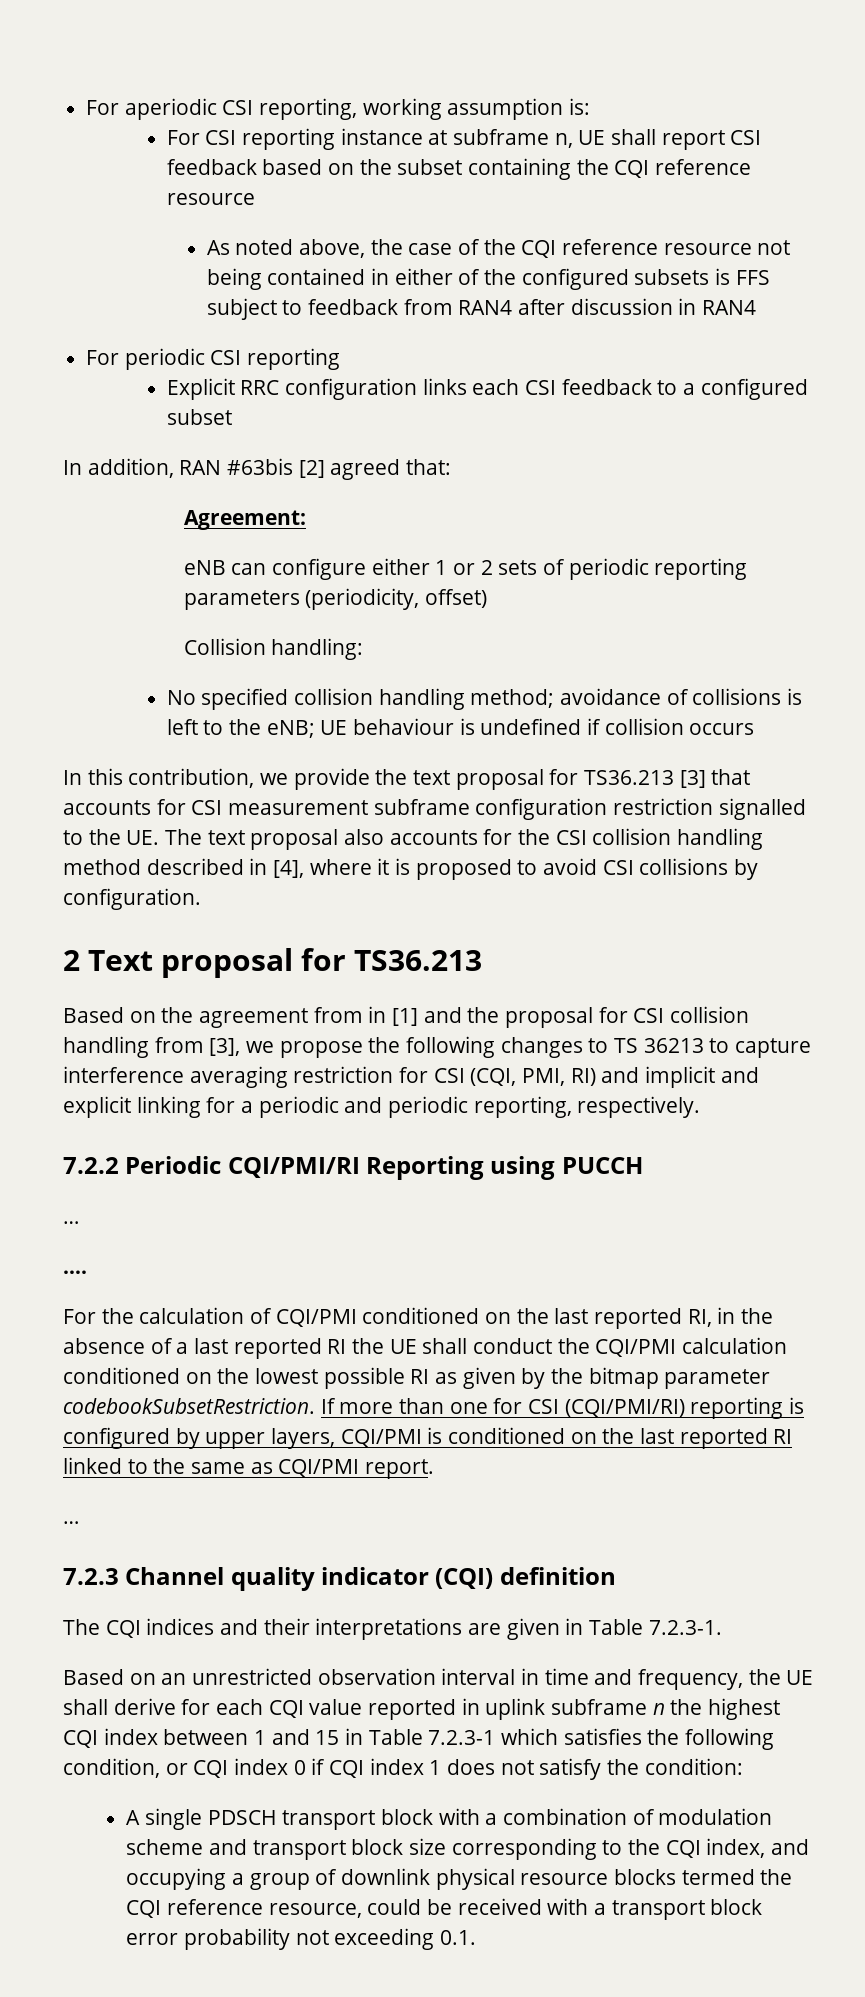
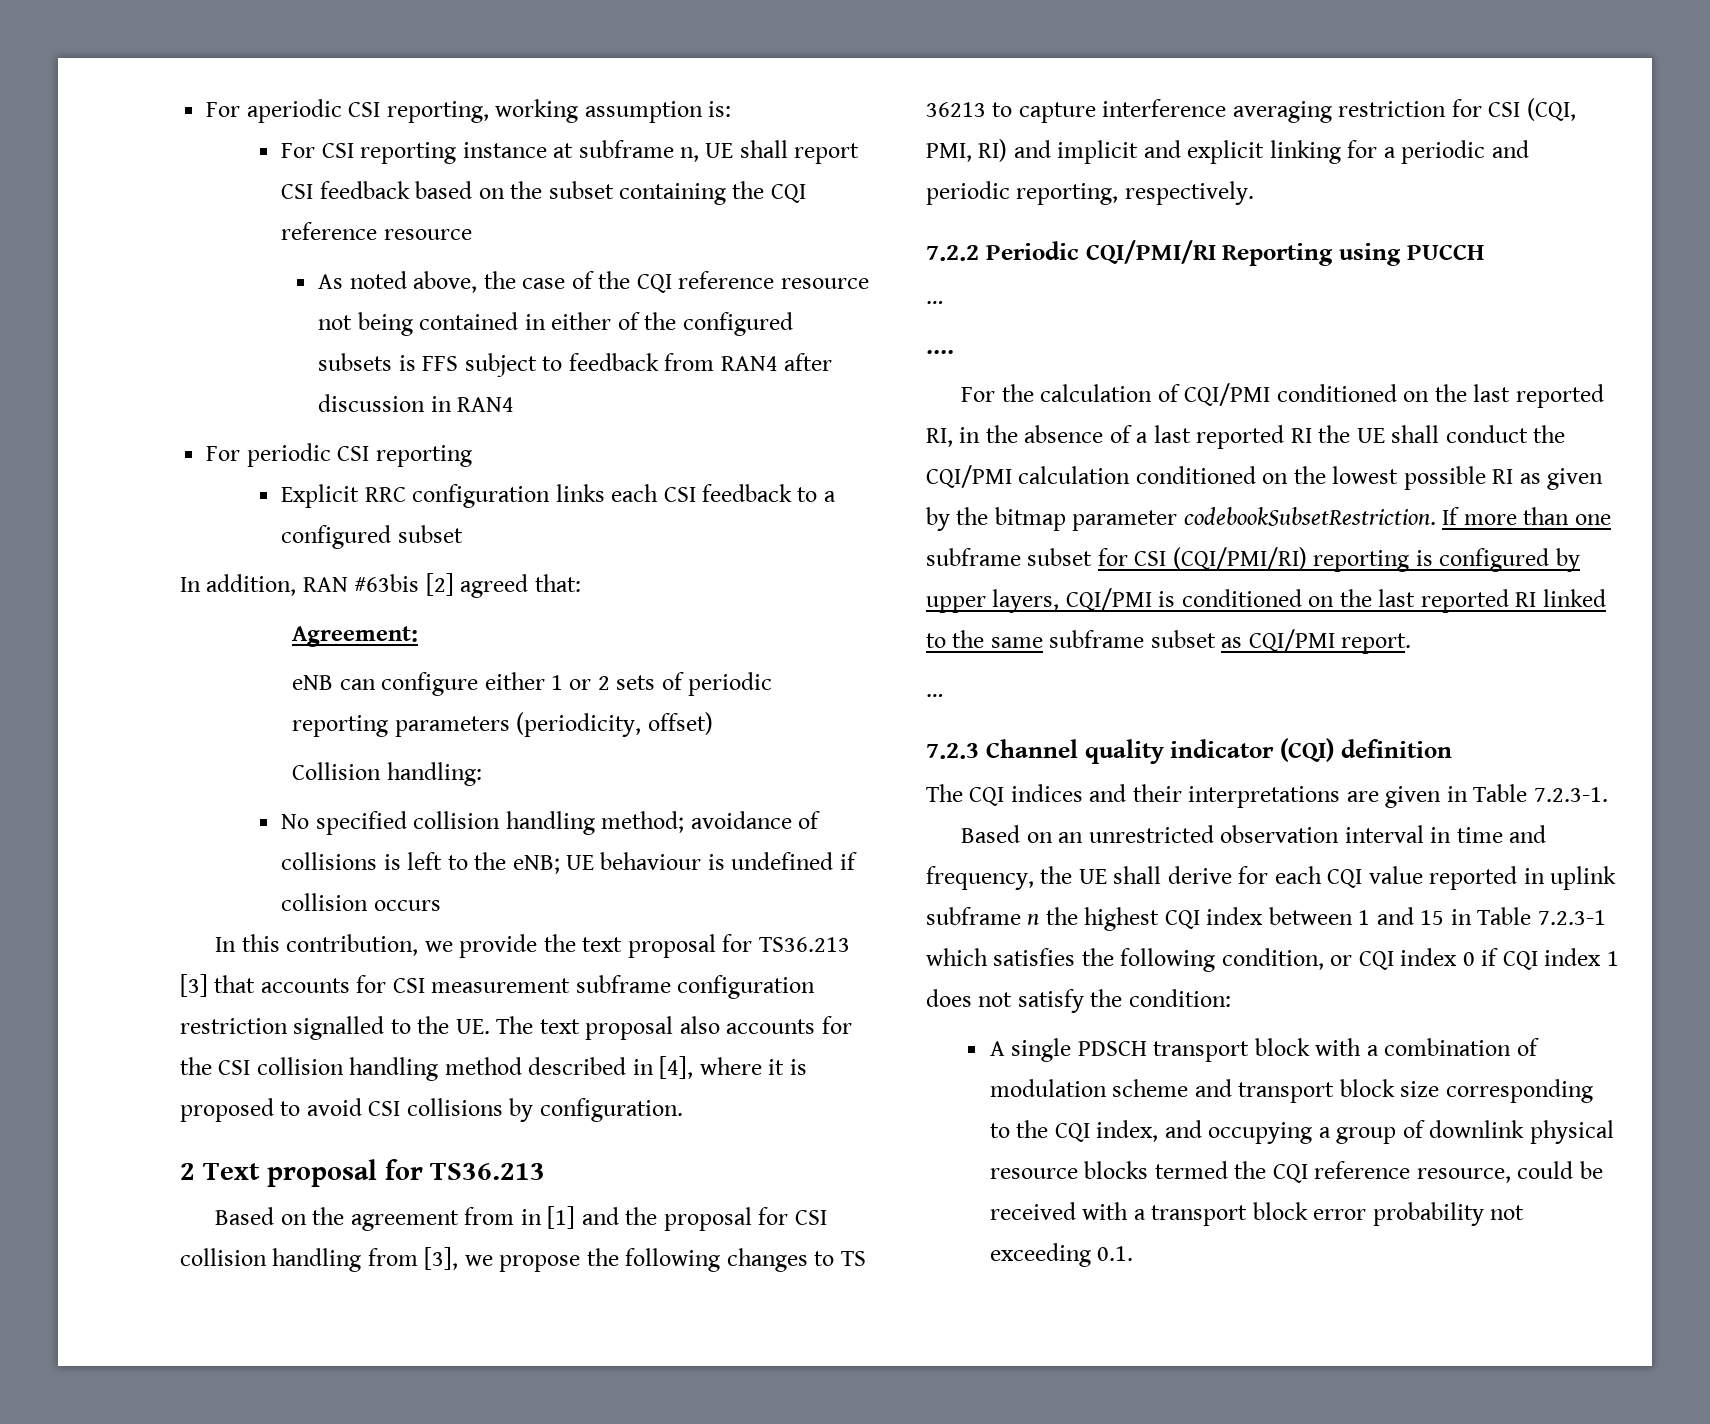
- If more than one for CSI (CQI/PMI/RI) reporting is configured by upper layers, CQI/PMI is conditioned on the last reported RI linked to the same as CQI/PMI report.
+ If more than one subframe subset for CSI (CQI/PMI/RI) reporting is configured by upper layers, CQI/PMI is conditioned on the last reported RI linked to the same subframe subset as CQI/PMI report.

